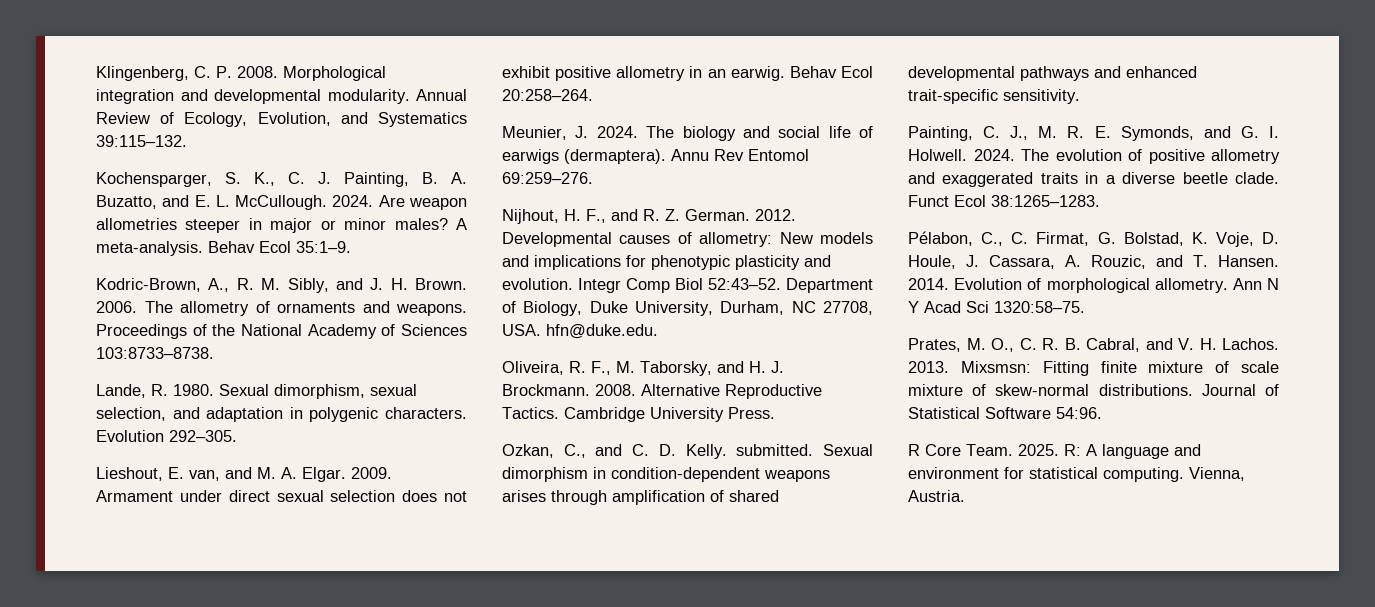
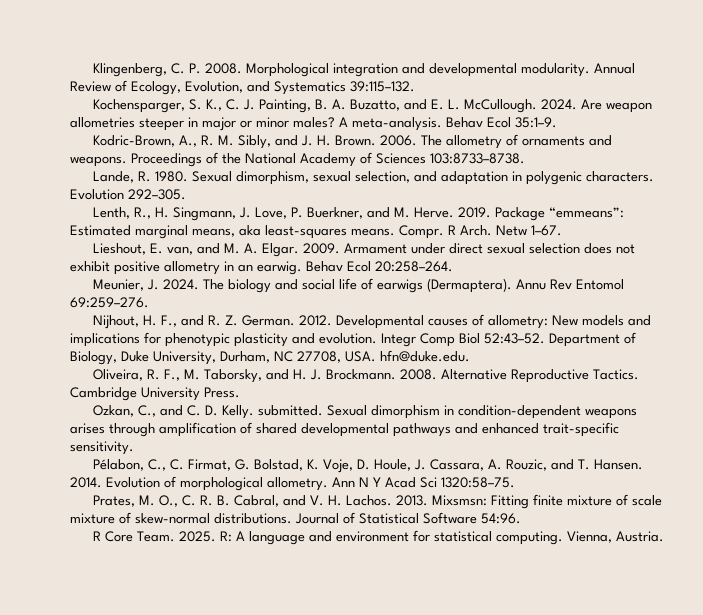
+ Lenth, R., H. Singmann, J. Love, P. Buerkner, and M. Herve. 2019. Package “emmeans”: Estimated marginal means, aka least-squares means. Compr. R Arch. Netw 1–67.
- The biology and social life of earwigs (dermaptera).
+ The biology and social life of earwigs (Dermaptera).
- Painting, C. J., M. R. E. Symonds, and G. I. Holwell. 2024. The evolution of positive allometry and exaggerated traits in a diverse beetle clade. Funct Ecol 38:1265–1283.

